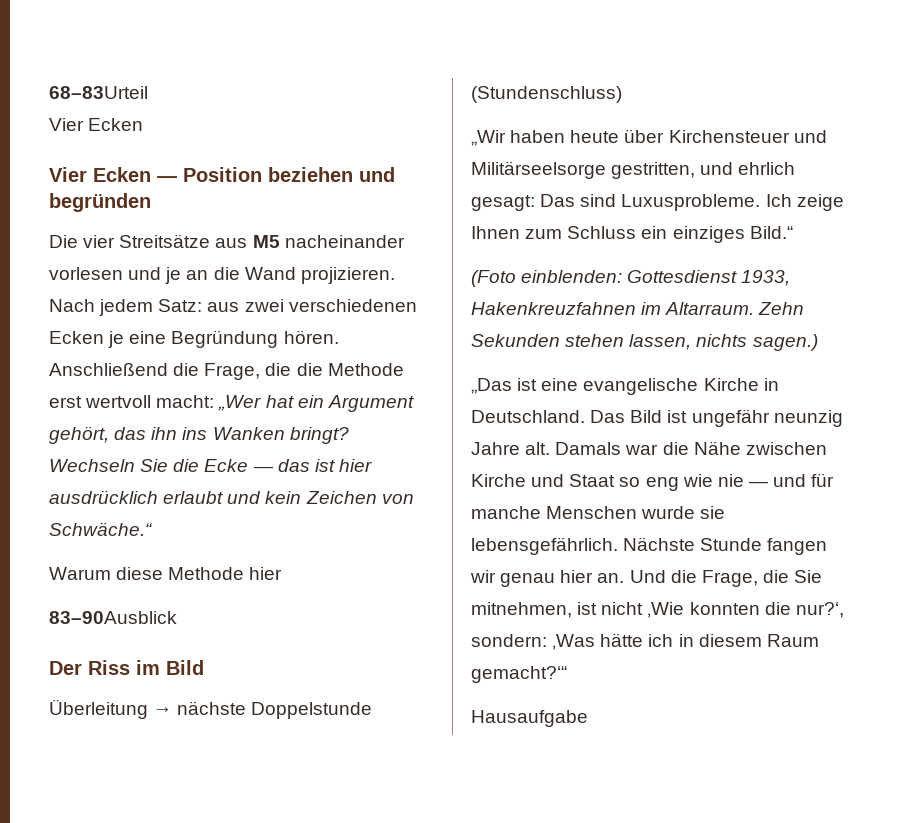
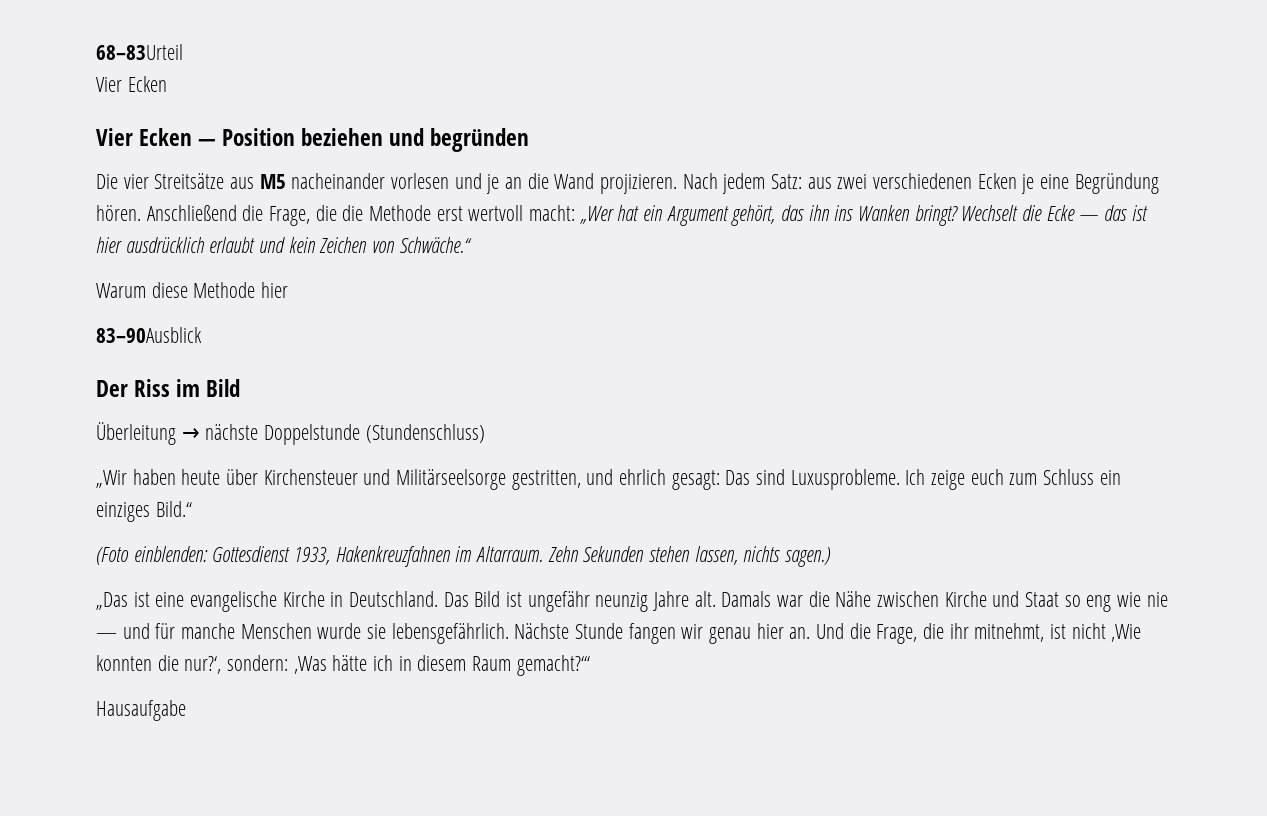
- Wechseln Sie die Ecke — das ist hier ausdrücklich erlaubt und kein Zeichen von Schwäche.“
+ Wechselt die Ecke — das ist hier ausdrücklich erlaubt und kein Zeichen von Schwäche.“
- Ich zeige Ihnen zum Schluss ein einziges Bild.“
+ Ich zeige euch zum Schluss ein einziges Bild.“
- Und die Frage, die Sie mitnehmen, ist nicht ‚Wie konnten die nur?‘, sondern: ‚Was hätte ich in diesem Raum gemacht?‘“
+ Und die Frage, die ihr mitnehmt, ist nicht ‚Wie konnten die nur?‘, sondern: ‚Was hätte ich in diesem Raum gemacht?‘“

